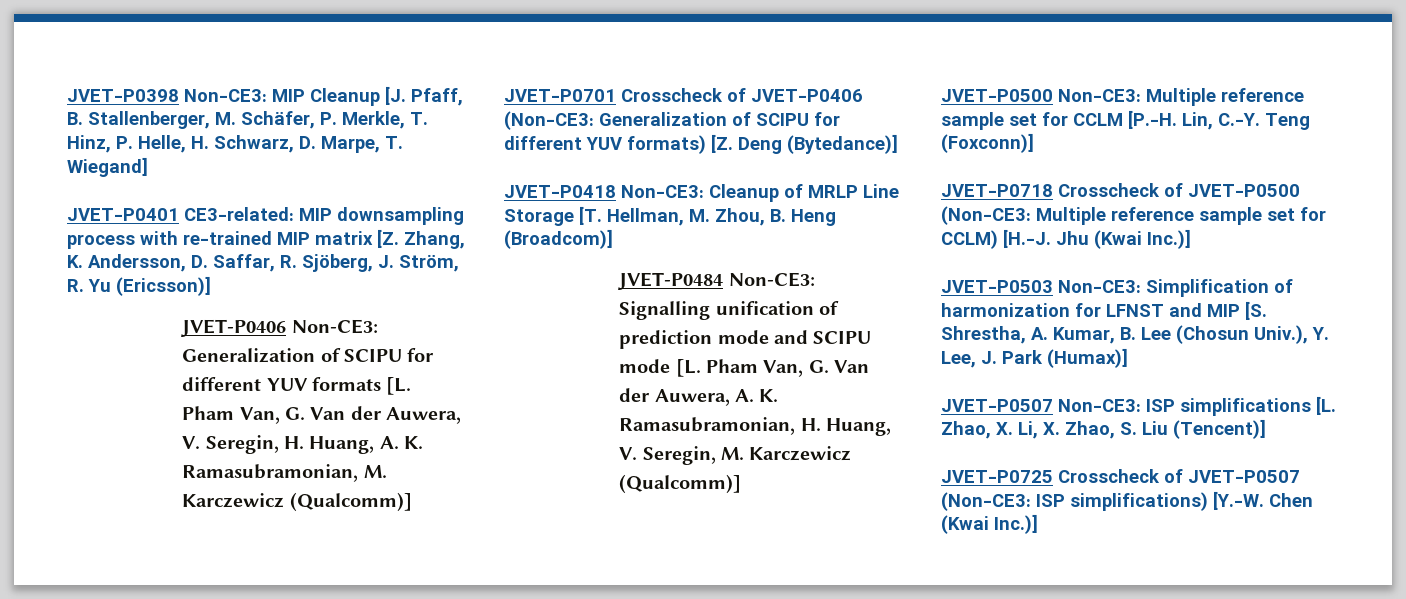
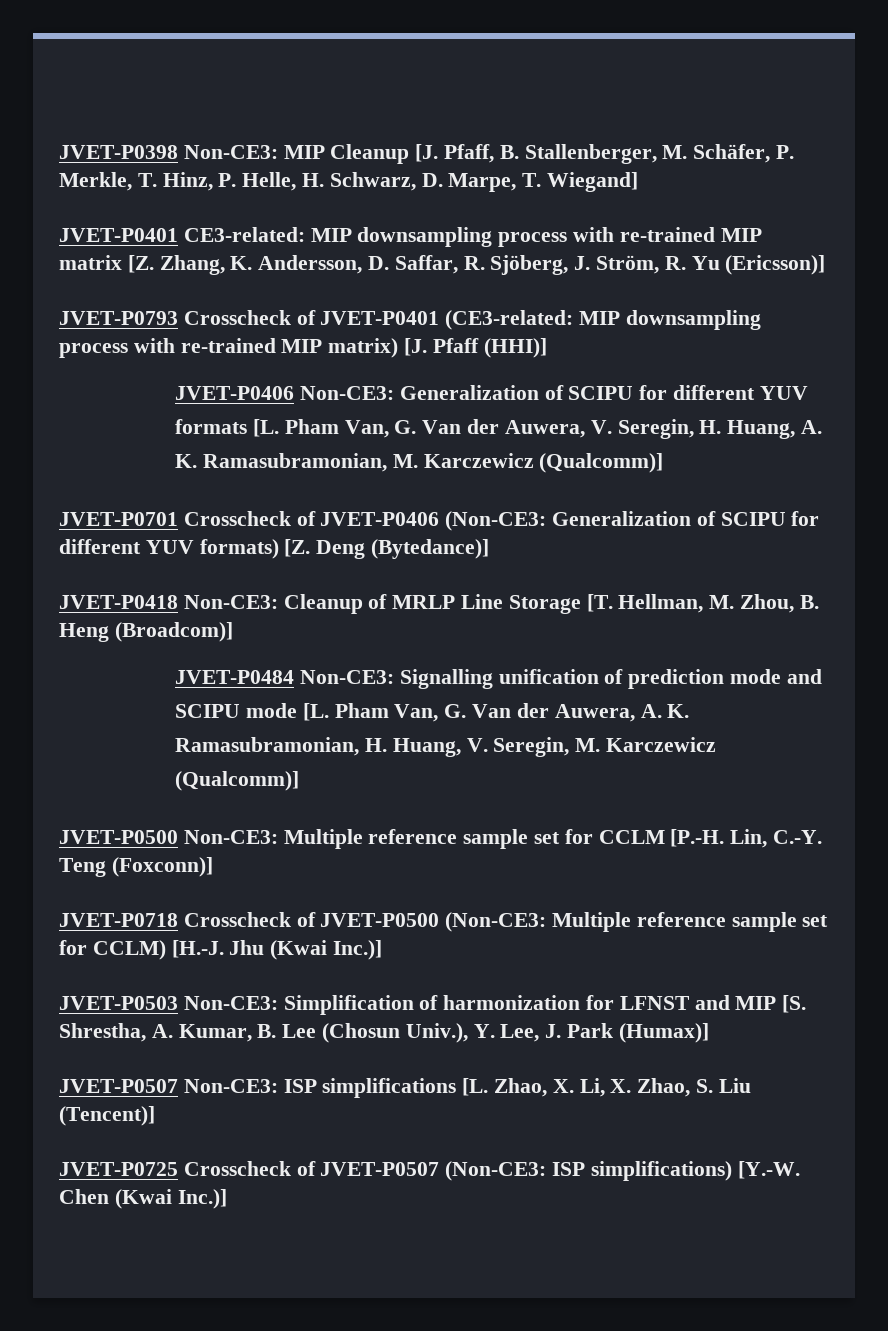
+ JVET-P0793 Crosscheck of JVET-P0401 (CE3-related: MIP downsampling process with re-trained MIP matrix) [J. Pfaff (HHI)]

